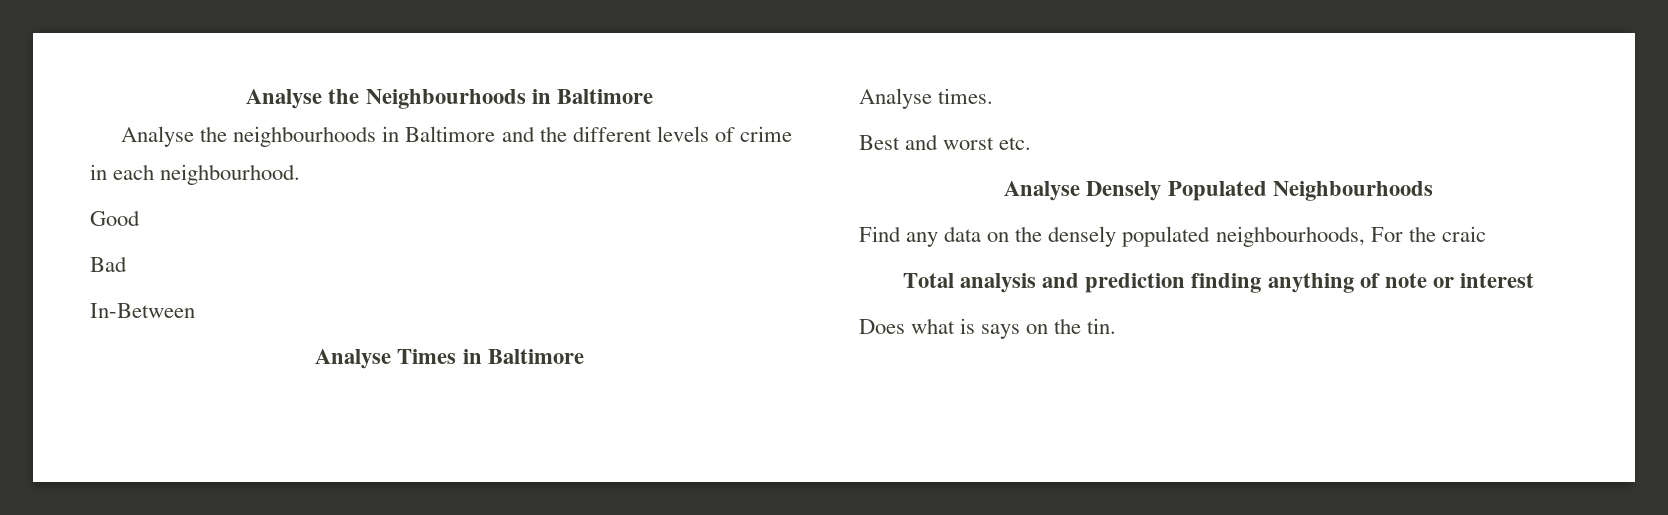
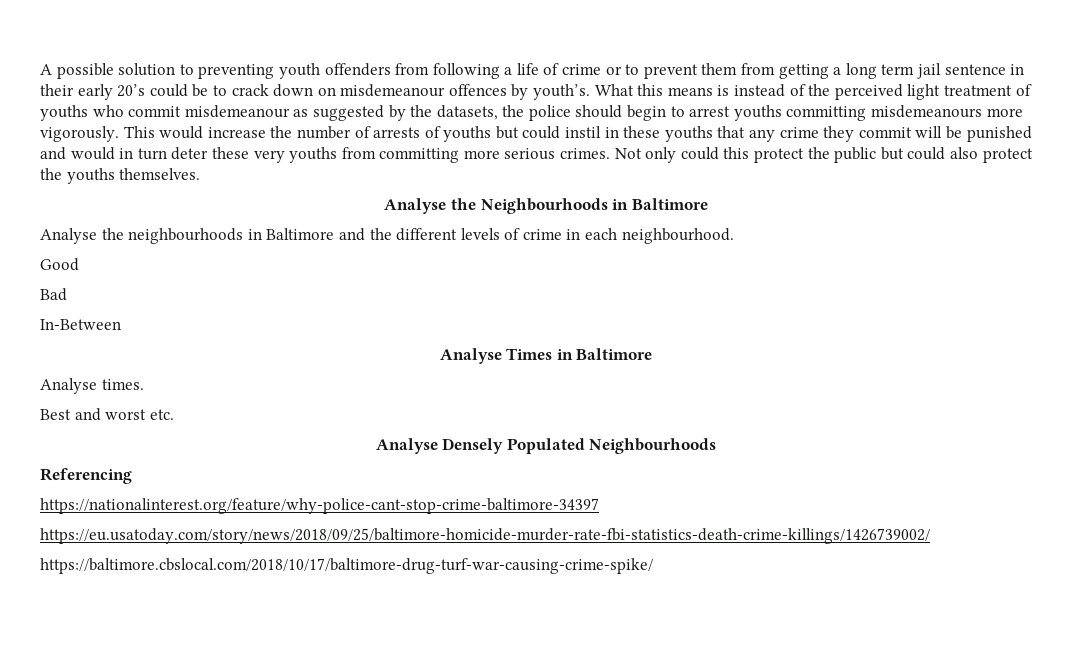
+ A possible solution to preventing youth offenders from following a life of crime or to prevent them from getting a long term jail sentence in their early 20’s could be to crack down on misdemeanour offences by youth’s. What this means is instead of the perceived light treatment of youths who commit misdemeanour as suggested by the datasets, the police should begin to arrest youths committing misdemeanours more vigorously. This would increase the number of arrests of youths but could instil in these youths that any crime they commit will be punished and would in turn deter these very youths from committing more serious crimes. Not only could this protect the public but could also protect the youths themselves.
- Find any data on the densely populated neighbourhoods, For the craic
- Total analysis and prediction finding anything of note or interest
- Does what is says on the tin.
+ Referencing
+ https://nationalinterest.org/feature/why-police-cant-stop-crime-baltimore-34397
+ https://eu.usatoday.com/story/news/2018/09/25/baltimore-homicide-murder-rate-fbi-statistics-death-crime-killings/1426739002/
+ https://baltimore.cbslocal.com/2018/10/17/baltimore-drug-turf-war-causing-crime-spike/

